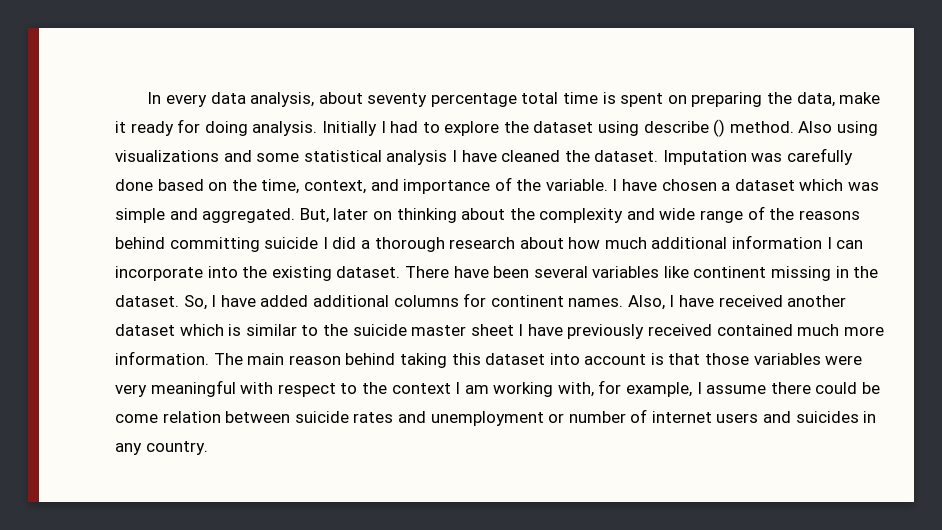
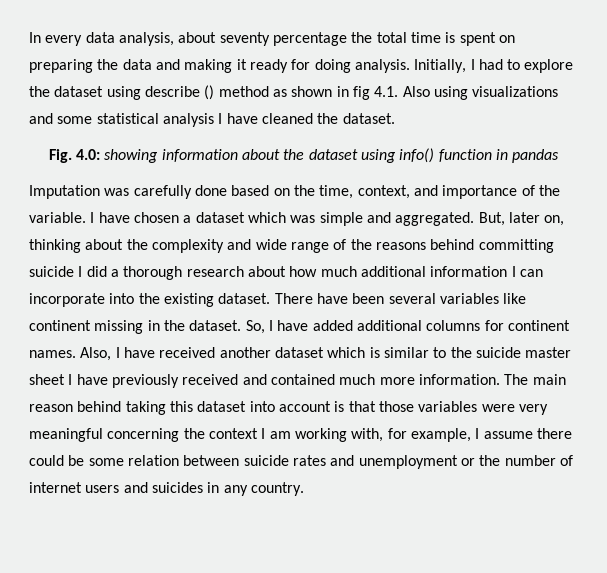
- In every data analysis, about seventy percentage total time is spent on preparing the data, make it ready for doing analysis.
+ In every data analysis, about seventy percentage the total time is spent on preparing the data and making it ready for doing analysis.
- Initially I had to explore the dataset using describe () method. Also using visualizations and some statistical analysis I have cleaned the dataset. Imputation was carefully done based on the time, context, and importance of the variable.
+ Initially, I had to explore the dataset using describe () method as shown in fig 4.1. Also using visualizations and some statistical analysis I have cleaned the dataset.
+ Fig. 4.0: showing information about the dataset using info() function in pandas
+ Imputation was carefully done based on the time, context, and importance of the variable.
- But, later on thinking about the complexity and wide range of the reasons behind committing suicide I did a thorough research about how much additional information I can incorporate into the existing dataset.
+ But, later on, thinking about the complexity and wide range of the reasons behind committing suicide I did a thorough research about how much additional information I can incorporate into the existing dataset.
- Also, I have received another dataset which is similar to the suicide master sheet I have previously received contained much more information.
+ Also, I have received another dataset which is similar to the suicide master sheet I have previously received and contained much more information.
- The main reason behind taking this dataset into account is that those variables were very meaningful with respect to the context I am working with, for example, I assume there could be come relation between suicide rates and unemployment or number of internet users and suicides in any country.
+ The main reason behind taking this dataset into account is that those variables were very meaningful concerning the context I am working with, for example, I assume there could be some relation between suicide rates and unemployment or the number of internet users and suicides in any country.

